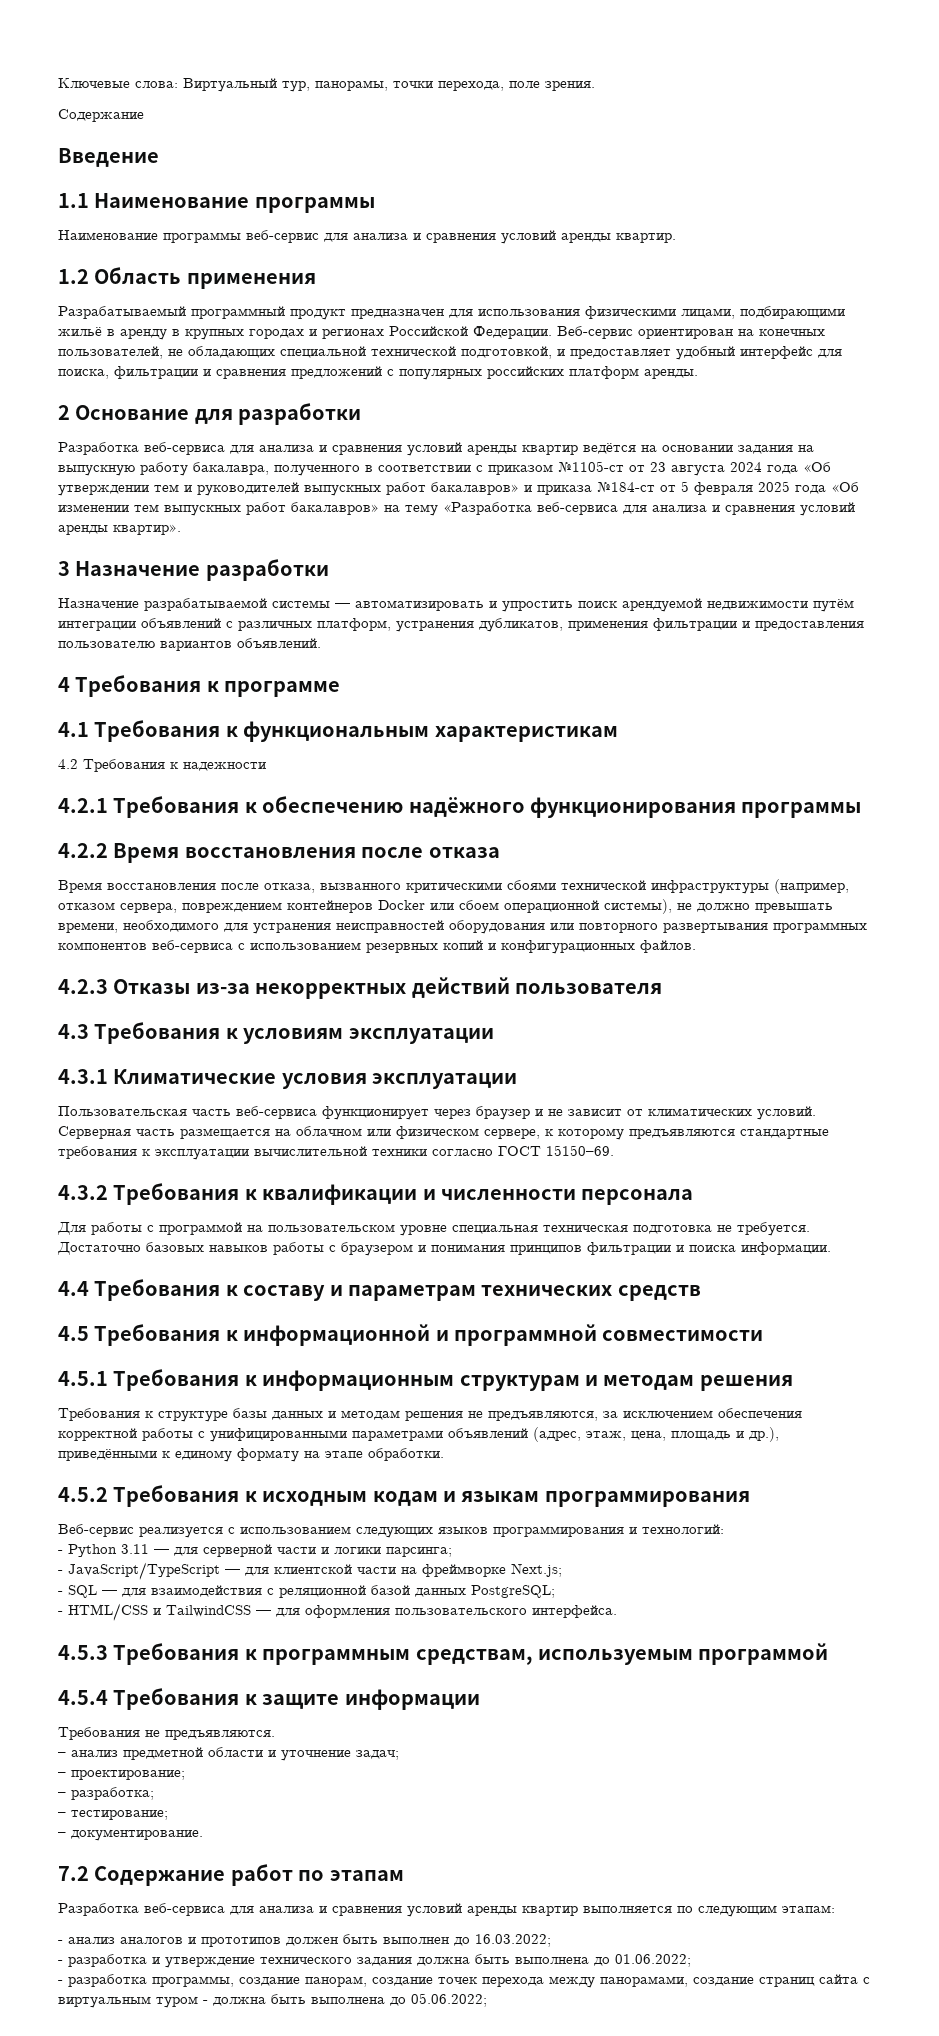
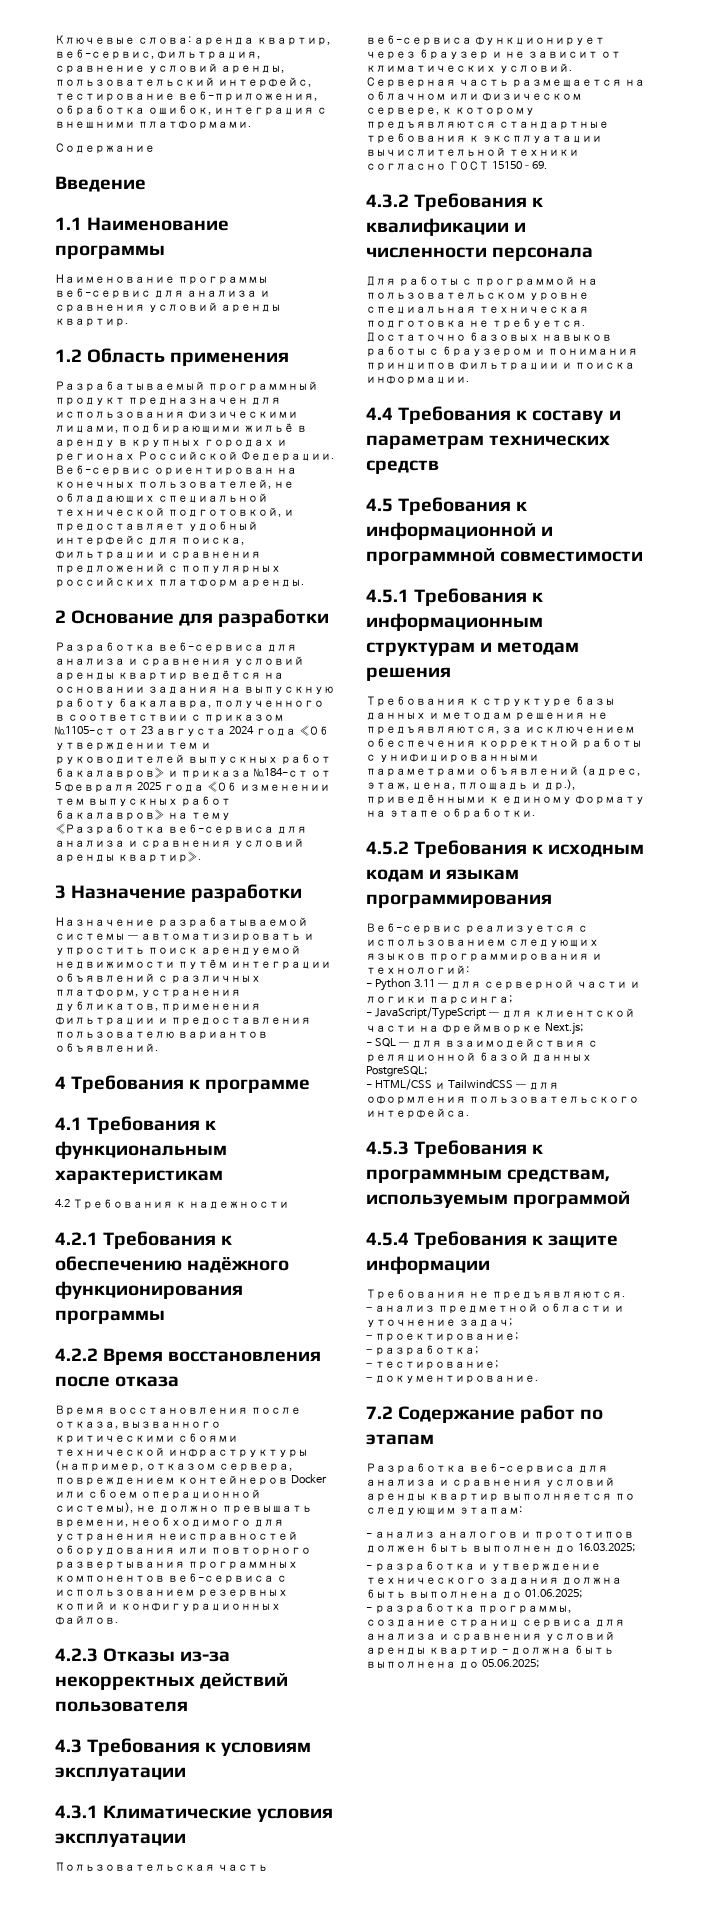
- Ключевые слова: Виртуальный тур, панорамы, точки перехода, поле зрения.
+ Ключевые слова: аренда квартир, веб-сервис, фильтрация, сравнение условий аренды, пользовательский интерфейс, тестирование веб-приложения, обработка ошибок, интеграция с внешними платформами.
- - анализ аналогов и прототипов должен быть выполнен до 16.03.2022;
+ - анализ аналогов и прототипов должен быть выполнен до 16.03.2025;
- - разработка и утверждение технического задания должна быть выполнена до 01.06.2022;
+ - разработка и утверждение технического задания должна быть выполнена до 01.06.2025;
- - разработка программы, создание панорам, создание точек перехода между панорамами, создание страниц сайта с виртуальным туром - должна быть выполнена до 05.06.2022;
+ - разработка программы, создание страниц сервиса для анализа и сравнения условий аренды квартир - должна быть выполнена до 05.06.2025;

